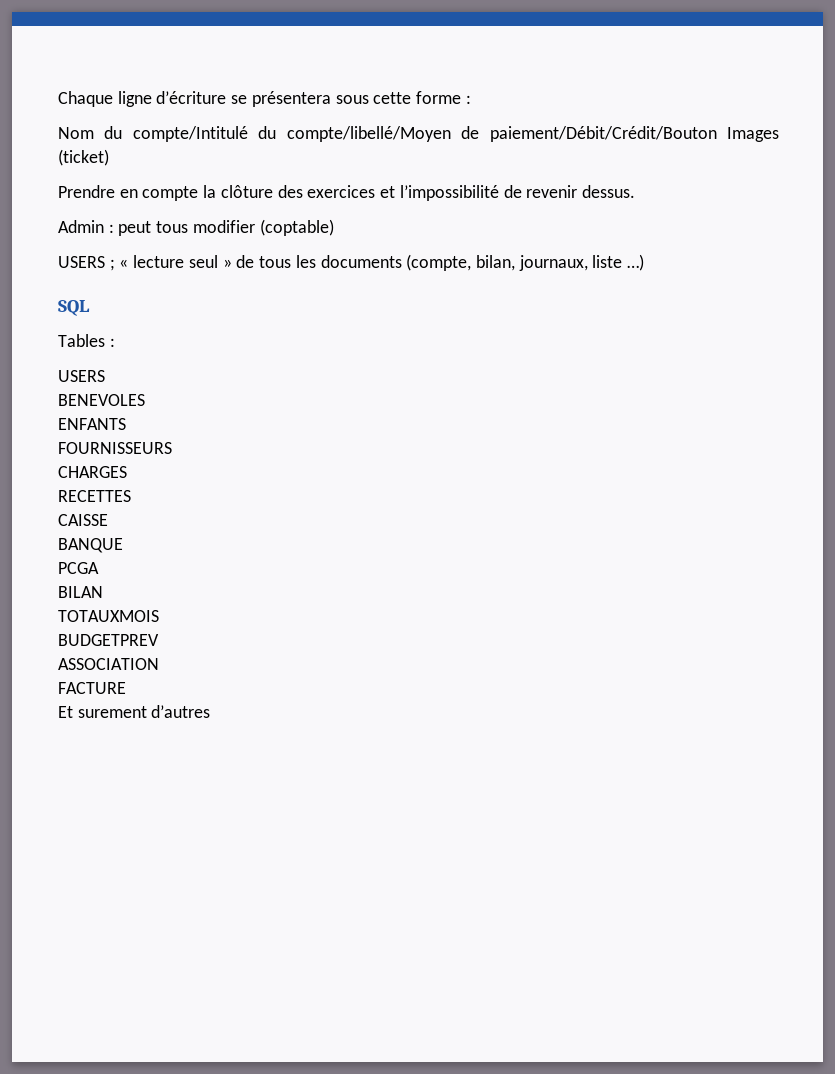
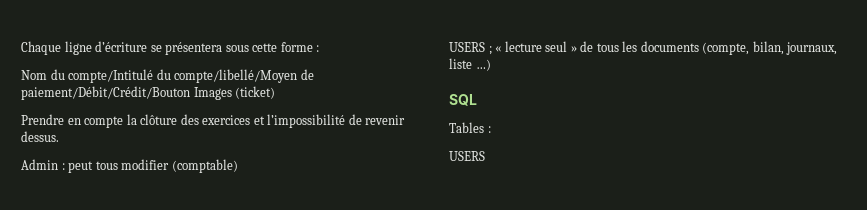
- Admin : peut tous modifier (coptable)
+ Admin : peut tous modifier (comptable)
- BENEVOLES
- ENFANTS
- FOURNISSEURS
- CHARGES
- RECETTES
- CAISSE
- BANQUE
- PCGA
- BILAN
- TOTAUXMOIS
- BUDGETPREV
- ASSOCIATION
- FACTURE
- Et surement d’autres

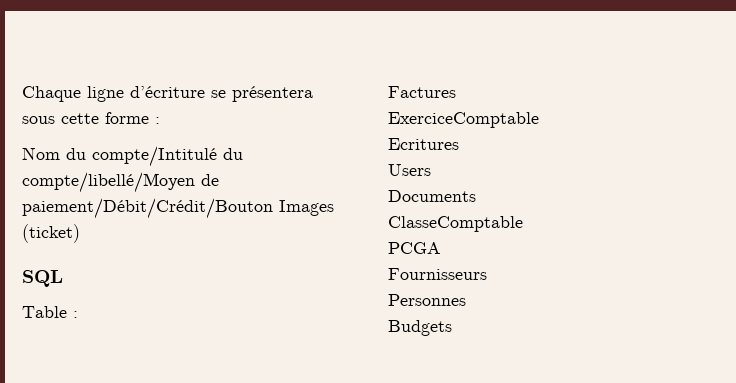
- Prendre en compte la clôture des exercices et l’impossibilité de revenir dessus.
- Admin : peut tous modifier (comptable)
- USERS ; « lecture seul » de tous les documents (compte, bilan, journaux, liste …)
- Tables :
- USERS
+ Table :
+ Factures
+ ExerciceComptable
+ Ecritures
+ Users
+ Documents
+ ClasseComptable
+ PCGA
+ Fournisseurs
+ Personnes
+ Budgets

